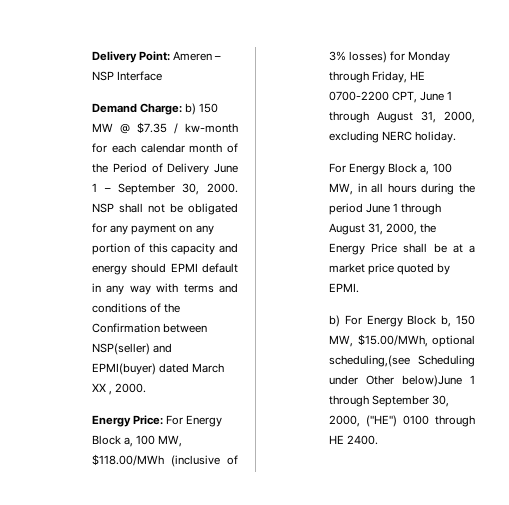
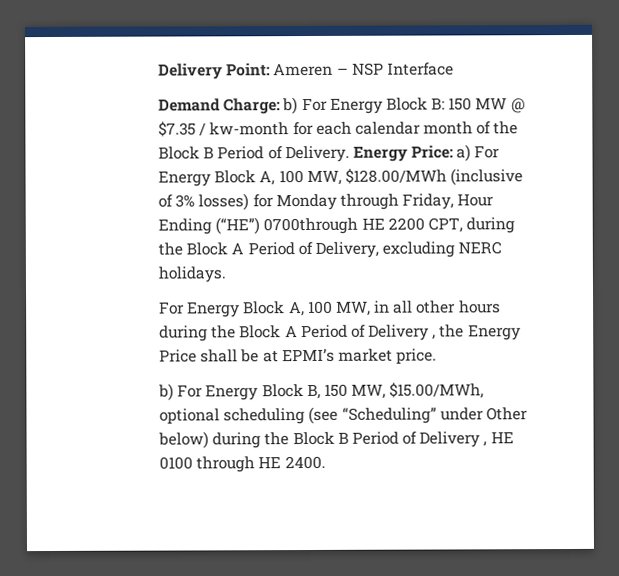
- Demand Charge: b) 150 MW @ $7.35 / kw-month for each calendar month of the Period of Delivery June 1 – September 30, 2000. NSP shall not be obligated for any payment on any portion of this capacity and energy should EPMI default in any way with terms and conditions of the Confirmation between NSP(seller) and EPMI(buyer) dated March XX , 2000.
- Energy Price: For Energy Block a, 100 MW, $118.00/MWh (inclusive of 3% losses) for Monday through Friday, HE 0700-2200 CPT, June 1 through August 31, 2000, excluding NERC holiday.
- For Energy Block a, 100 MW, in all hours during the period June 1 through August 31, 2000, the Energy Price shall be at a market price quoted by EPMI.
- b) For Energy Block b, 150 MW, $15.00/MWh, optional scheduling,(see Scheduling under Other below)June 1 through September 30, 2000, ("HE") 0100 through HE 2400.
+ Demand Charge: b) For Energy Block B: 150 MW @ $7.35 / kw-month for each calendar month of the Block B Period of Delivery. Energy Price: a) For Energy Block A, 100 MW, $128.00/MWh (inclusive of 3% losses) for Monday through Friday, Hour Ending (“HE”) 0700through HE 2200 CPT, during the Block A Period of Delivery, excluding NERC holidays.
+ For Energy Block A, 100 MW, in all other hours during the Block A Period of Delivery , the Energy Price shall be at EPMI’s market price.
+ b) For Energy Block B, 150 MW, $15.00/MWh, optional scheduling (see “Scheduling” under Other below) during the Block B Period of Delivery , HE 0100 through HE 2400.

